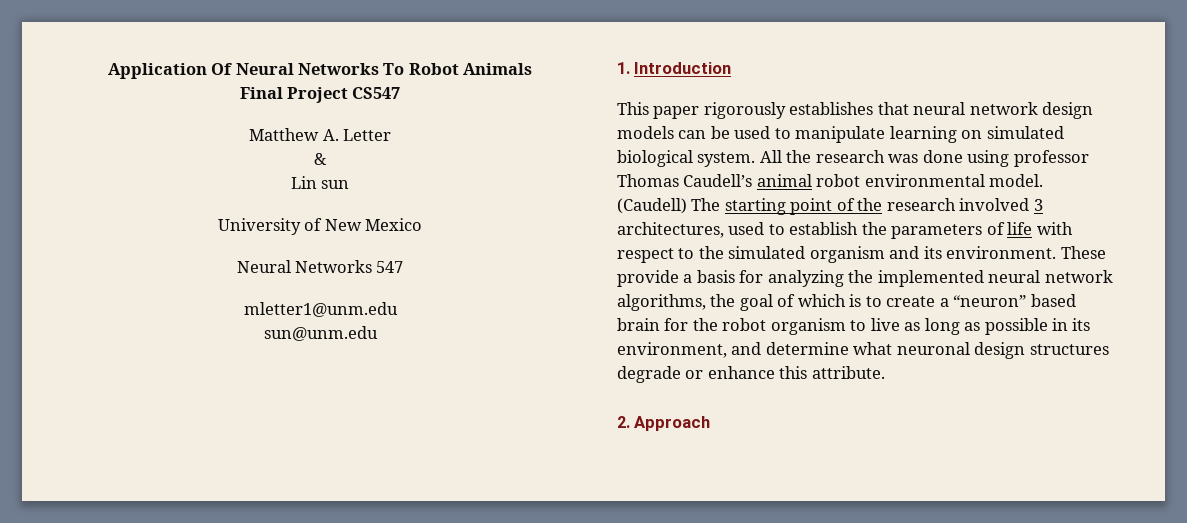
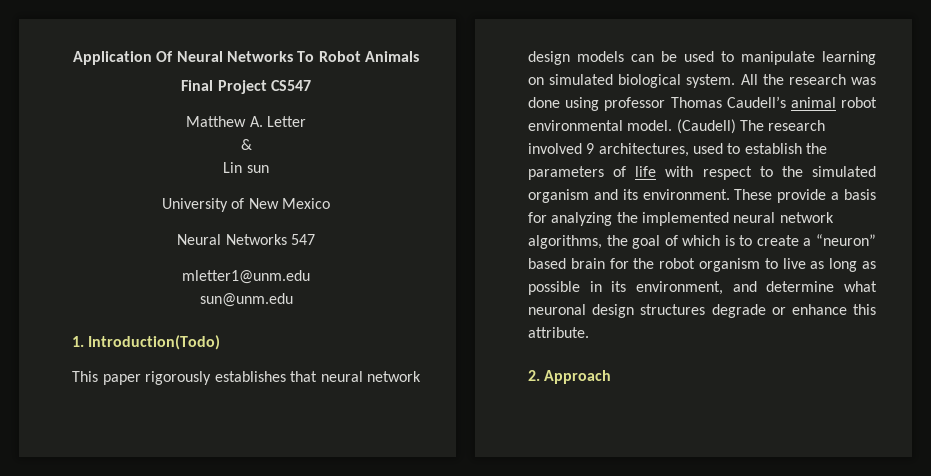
- 1. Introduction
+ 1. Introduction(Todo)
- (Caudell) The starting point of the research involved 3 architectures, used to establish the parameters of life with respect to the simulated organism and its environment.
+ (Caudell) The research involved 9 architectures, used to establish the parameters of life with respect to the simulated organism and its environment.

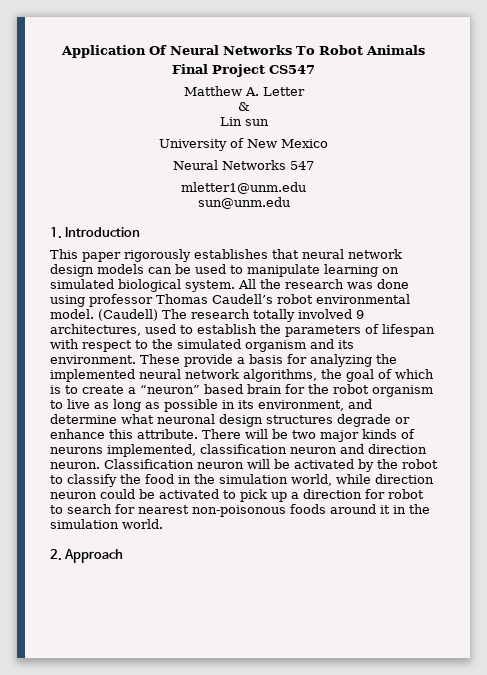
- 1. Introduction(Todo)
+ 1. Introduction
- All the research was done using professor Thomas Caudell’s animal robot environmental model.
+ All the research was done using professor Thomas Caudell’s robot environmental model.
- (Caudell) The research involved 9 architectures, used to establish the parameters of life with respect to the simulated organism and its environment.
+ (Caudell) The research totally involved 9 architectures, used to establish the parameters of lifespan with respect to the simulated organism and its environment.
+ There will be two major kinds of neurons implemented, classification neuron and direction neuron. Classification neuron will be activated by the robot to classify the food in the simulation world, while direction neuron could be activated to pick up a direction for robot to search for nearest non-poisonous foods around it in the simulation world.

